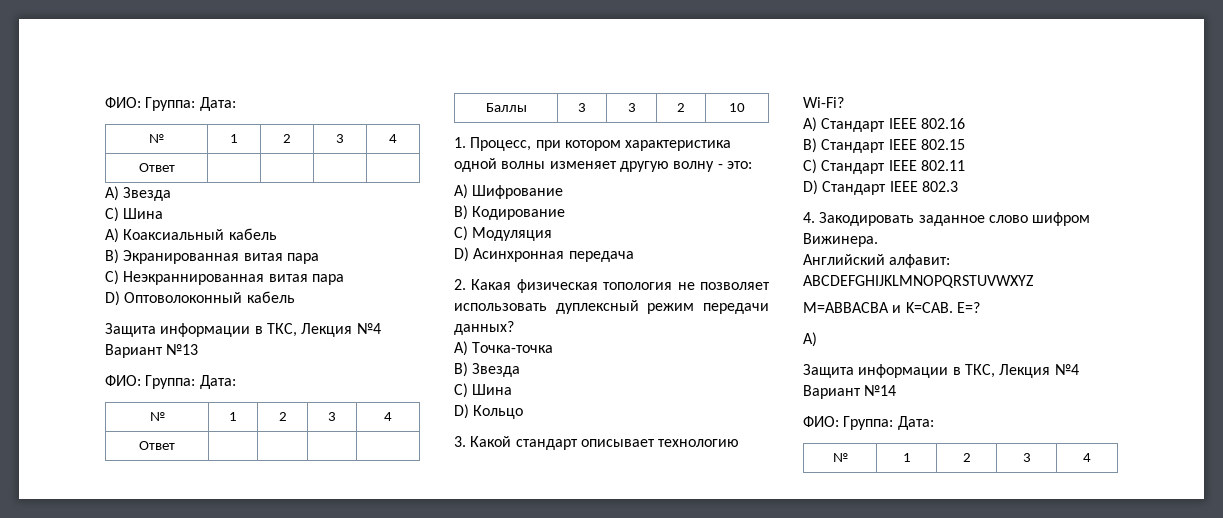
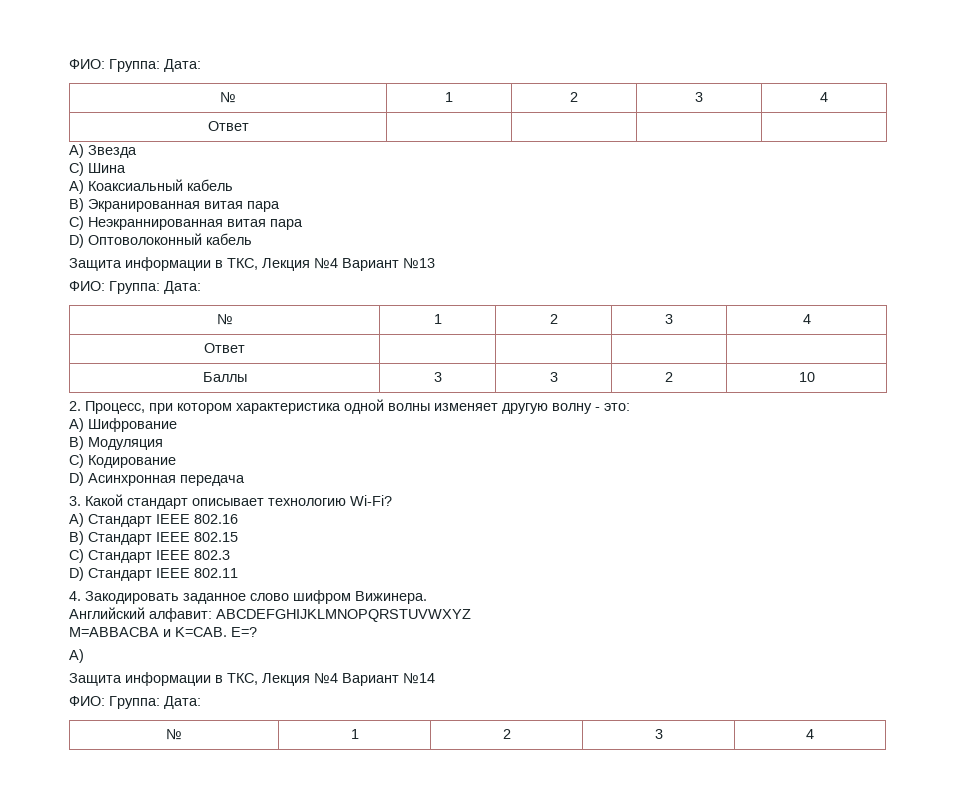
- 1. Процесс, при котором характеристика одной волны изменяет другую волну - это:
+ 2. Процесс, при котором характеристика одной волны изменяет другую волну - это:
- B) Кодирование
- C) Модуляция
+ B) Модуляция
+ C) Кодирование
- 2. Какая физическая топология не позволяет использовать дуплексный режим передачи данных?
- A) Точка-точка
- B) Звезда
- C) Шина
- D) Кольцо
- C) Стандарт IEEE 802.11
+ C) Стандарт IEEE 802.3
- D) Стандарт IEEE 802.3
+ D) Стандарт IEEE 802.11

